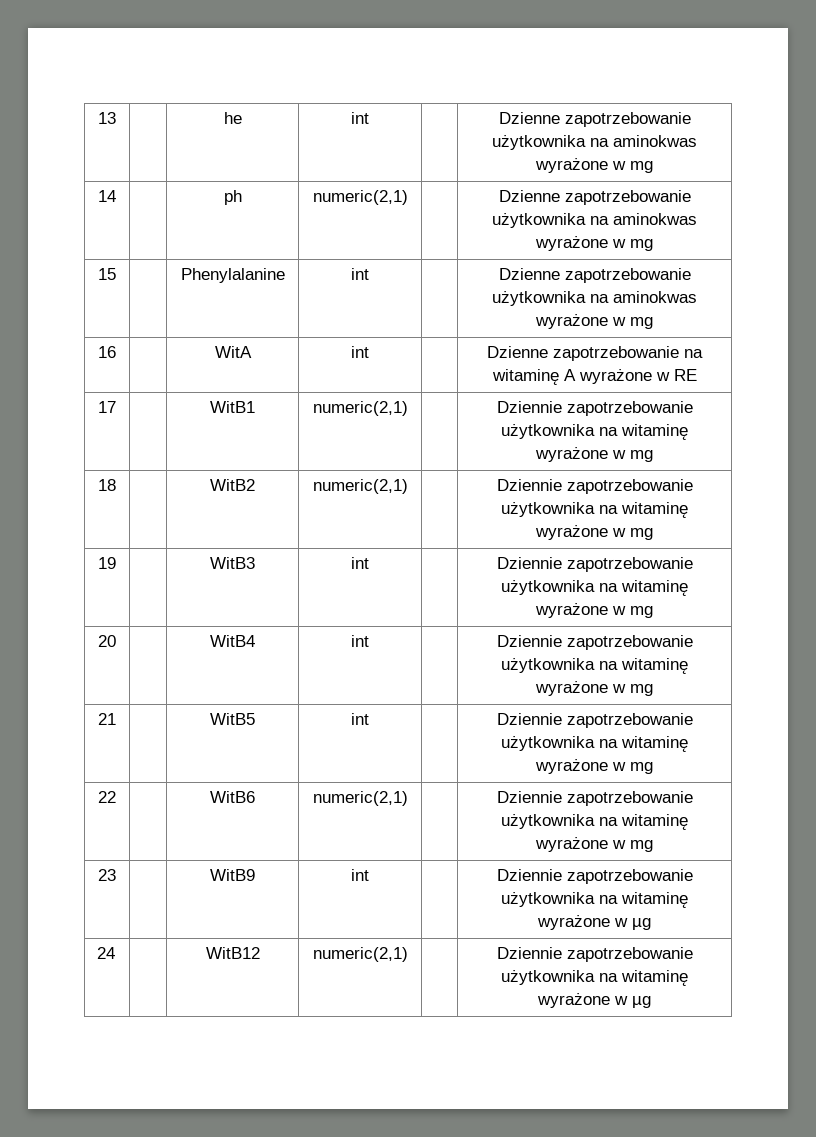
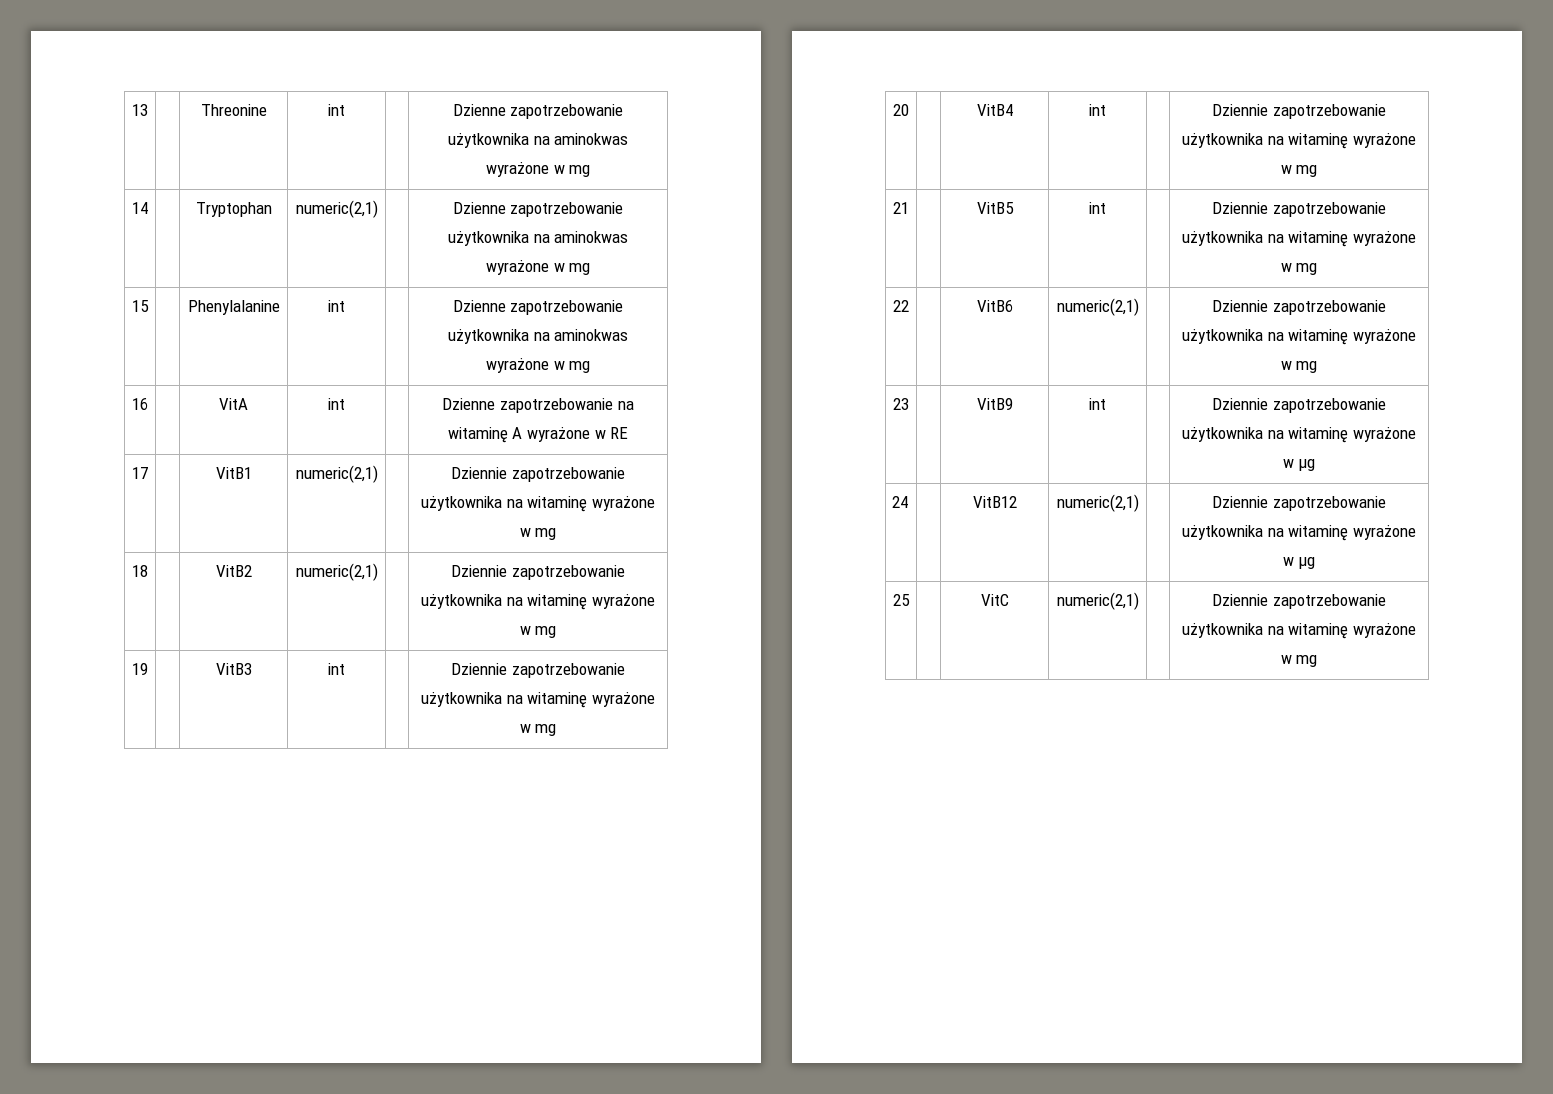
- 13 | | he | int | | Dzienne zapotrzebowanie użytkownika na aminokwas wyrażone w mg
+ 13 | | Threonine | int | | Dzienne zapotrzebowanie użytkownika na aminokwas wyrażone w mg
- 14 | | ph | numeric(2,1) | | Dzienne zapotrzebowanie użytkownika na aminokwas wyrażone w mg
+ 14 | | Tryptophan | numeric(2,1) | | Dzienne zapotrzebowanie użytkownika na aminokwas wyrażone w mg
- 16 | | WitA | int | | Dzienne zapotrzebowanie na witaminę A wyrażone w RE
+ 16 | | VitA | int | | Dzienne zapotrzebowanie na witaminę A wyrażone w RE
- 17 | | WitB1 | numeric(2,1) | | Dziennie zapotrzebowanie użytkownika na witaminę wyrażone w mg
+ 17 | | VitB1 | numeric(2,1) | | Dziennie zapotrzebowanie użytkownika na witaminę wyrażone w mg
- 18 | | WitB2 | numeric(2,1) | | Dziennie zapotrzebowanie użytkownika na witaminę wyrażone w mg
+ 18 | | VitB2 | numeric(2,1) | | Dziennie zapotrzebowanie użytkownika na witaminę wyrażone w mg
- 19 | | WitB3 | int | | Dziennie zapotrzebowanie użytkownika na witaminę wyrażone w mg
+ 19 | | VitB3 | int | | Dziennie zapotrzebowanie użytkownika na witaminę wyrażone w mg
- 20 | | WitB4 | int | | Dziennie zapotrzebowanie użytkownika na witaminę wyrażone w mg
+ 20 | | VitB4 | int | | Dziennie zapotrzebowanie użytkownika na witaminę wyrażone w mg
- 21 | | WitB5 | int | | Dziennie zapotrzebowanie użytkownika na witaminę wyrażone w mg
+ 21 | | VitB5 | int | | Dziennie zapotrzebowanie użytkownika na witaminę wyrażone w mg
- 22 | | WitB6 | numeric(2,1) | | Dziennie zapotrzebowanie użytkownika na witaminę wyrażone w mg
+ 22 | | VitB6 | numeric(2,1) | | Dziennie zapotrzebowanie użytkownika na witaminę wyrażone w mg
- 23 | | WitB9 | int | | Dziennie zapotrzebowanie użytkownika na witaminę wyrażone w µg
+ 23 | | VitB9 | int | | Dziennie zapotrzebowanie użytkownika na witaminę wyrażone w µg
- 24 | | WitB12 | numeric(2,1) | | Dziennie zapotrzebowanie użytkownika na witaminę wyrażone w µg
+ 24 | | VitB12 | numeric(2,1) | | Dziennie zapotrzebowanie użytkownika na witaminę wyrażone w µg
+ 25 | | VitC | numeric(2,1) | | Dziennie zapotrzebowanie użytkownika na witaminę wyrażone w mg

